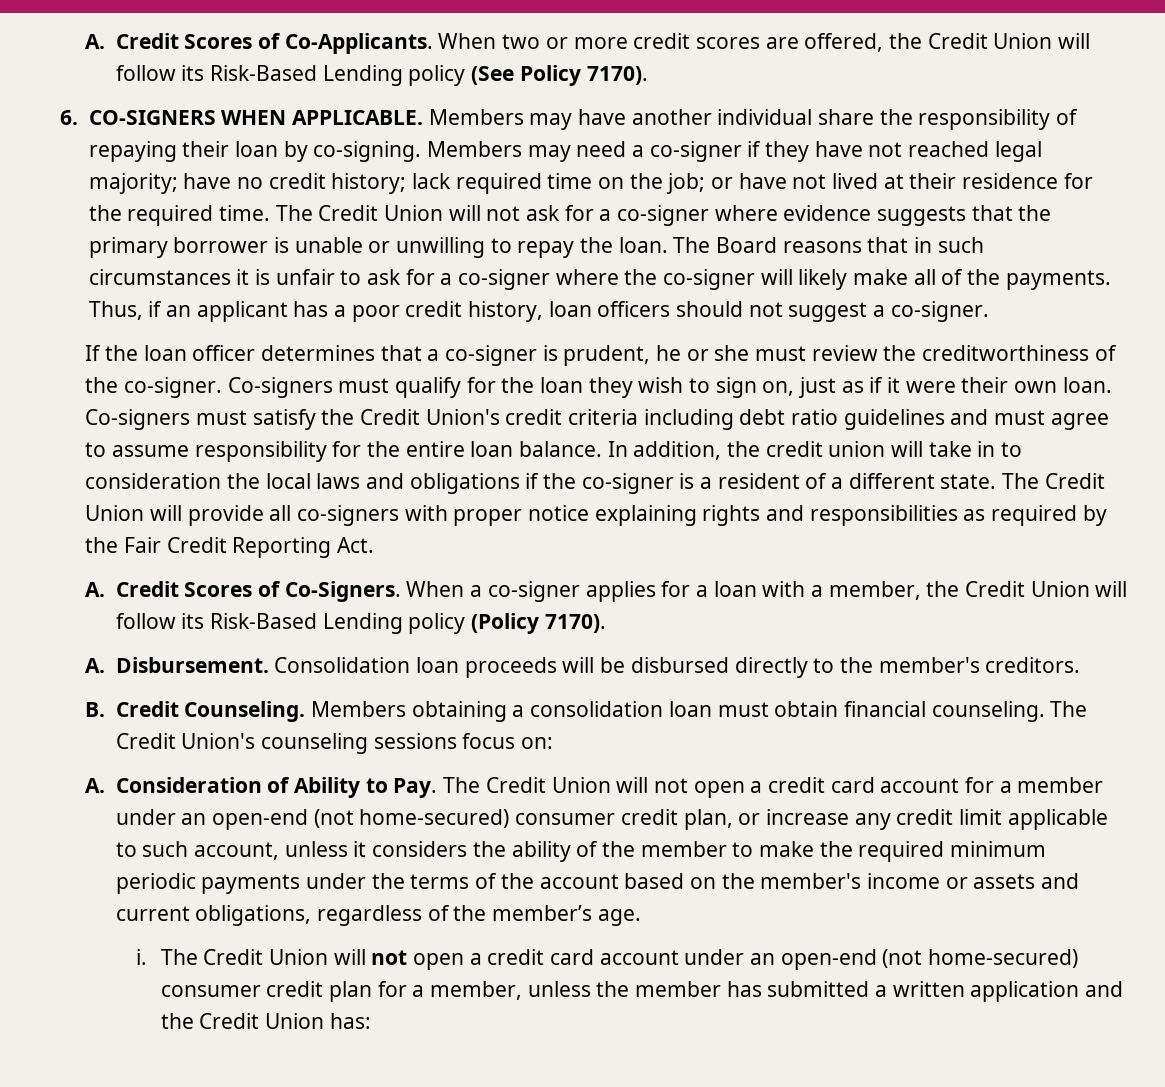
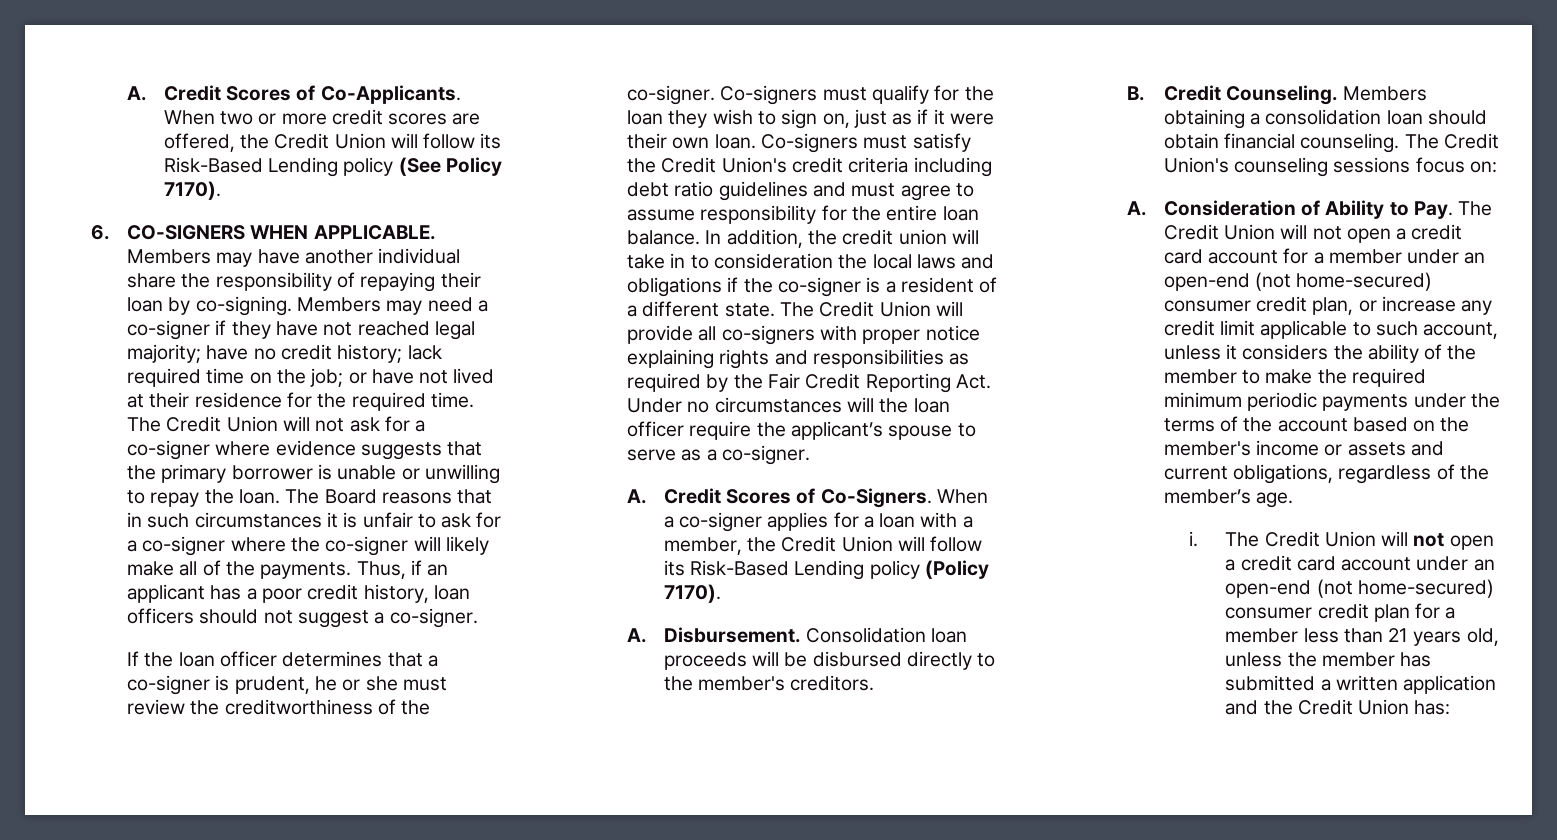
- The Credit Union will provide all co-signers with proper notice explaining rights and responsibilities as required by the Fair Credit Reporting Act.
+ The Credit Union will provide all co-signers with proper notice explaining rights and responsibilities as required by the Fair Credit Reporting Act. Under no circumstances will the loan officer require the applicant’s spouse to serve as a co-signer.
- Members obtaining a consolidation loan must obtain financial counseling.
+ Members obtaining a consolidation loan should obtain financial counseling.
- The Credit Union will not open a credit card account under an open-end (not home-secured) consumer credit plan for a member, unless the member has submitted a written application and the Credit Union has:
+ The Credit Union will not open a credit card account under an open-end (not home-secured) consumer credit plan for a member less than 21 years old, unless the member has submitted a written application and the Credit Union has:

